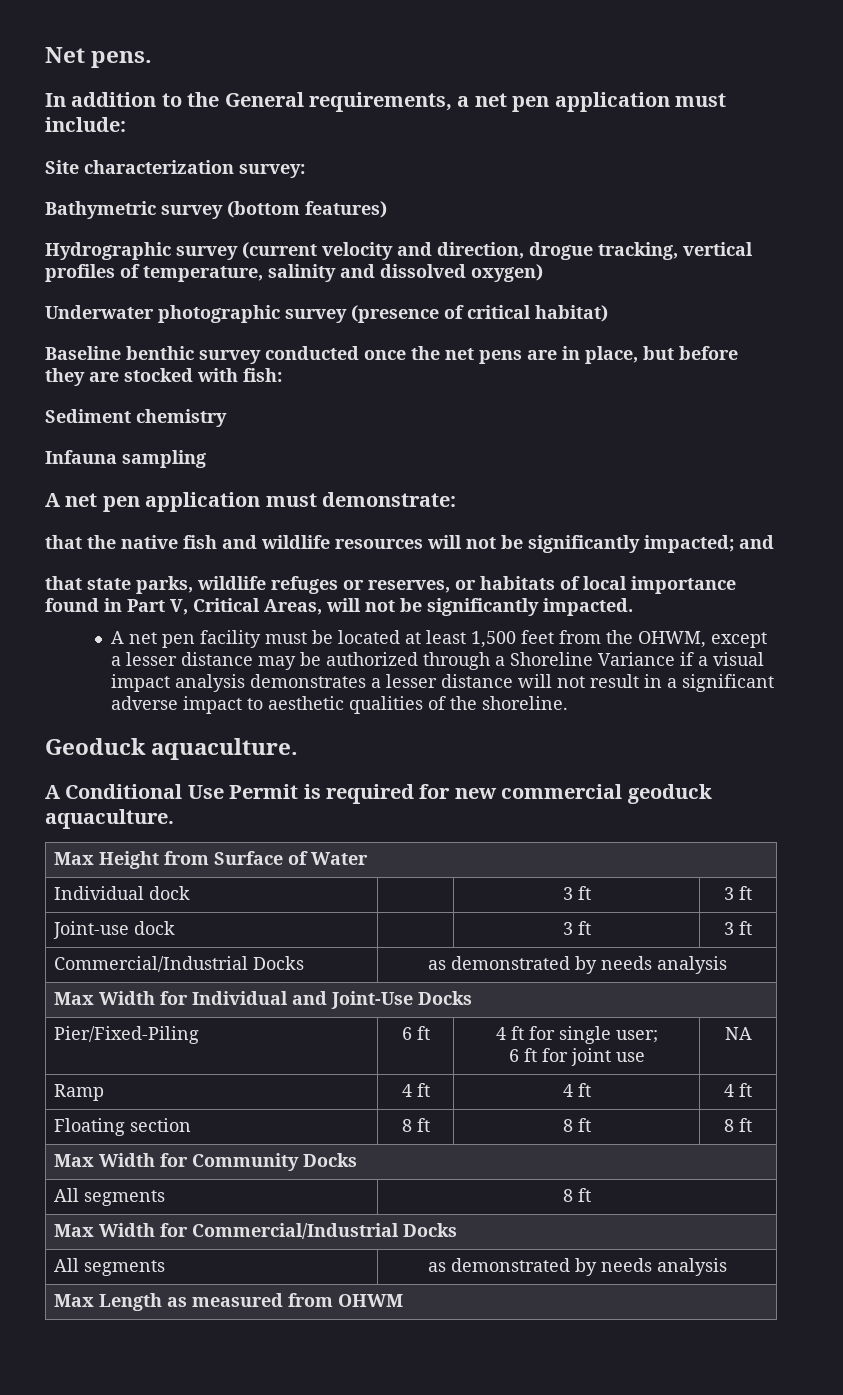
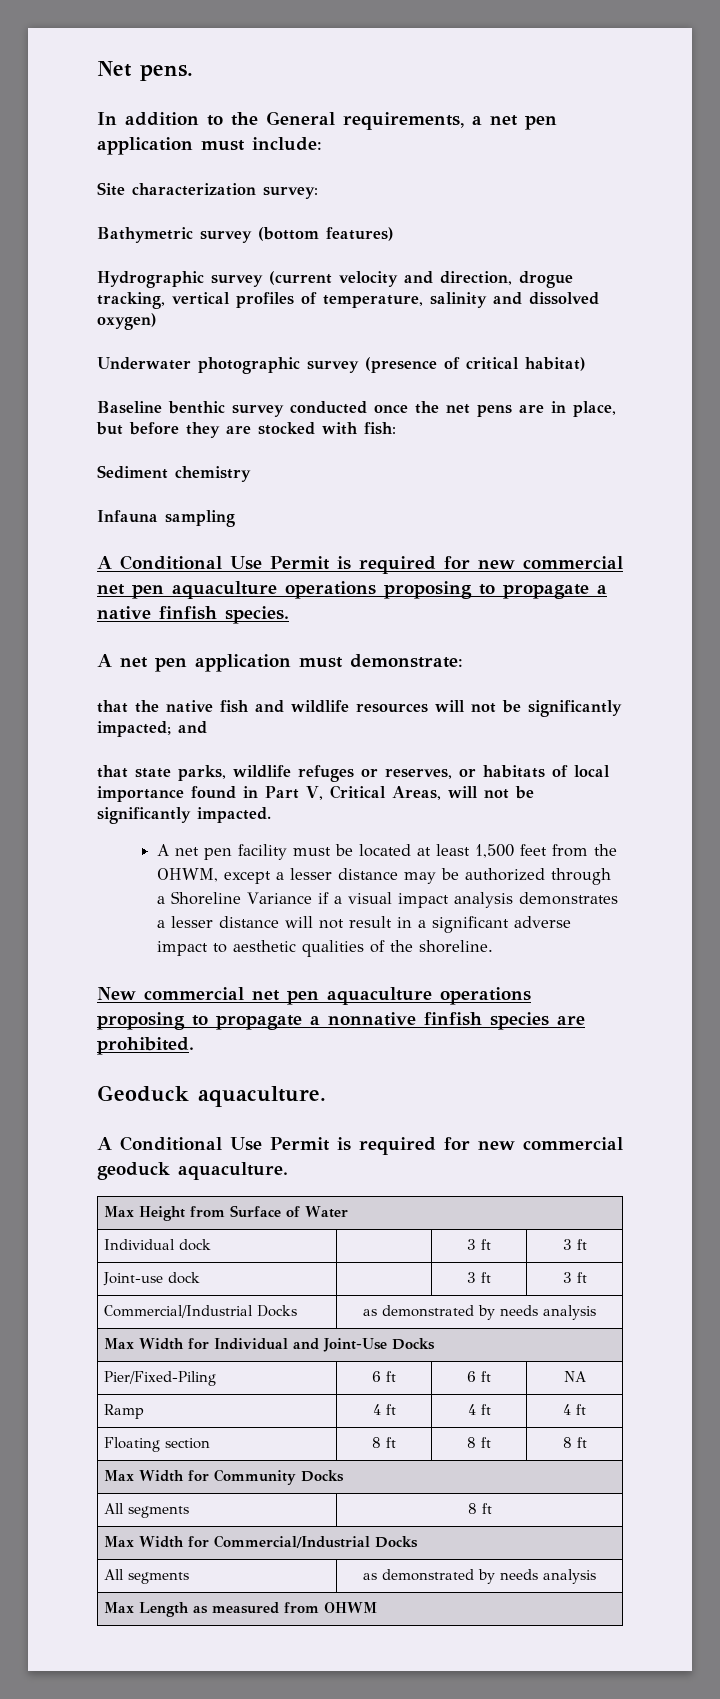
+ A Conditional Use Permit is required for new commercial net pen aquaculture operations proposing to propagate a native finfish species.
+ New commercial net pen aquaculture operations proposing to propagate a nonnative finfish species are prohibited.
- Pier/Fixed-Piling | 6 ft | 4 ft for single user;
- 6 ft for joint use | NA
+ Pier/Fixed-Piling | 6 ft | 6 ft | NA

